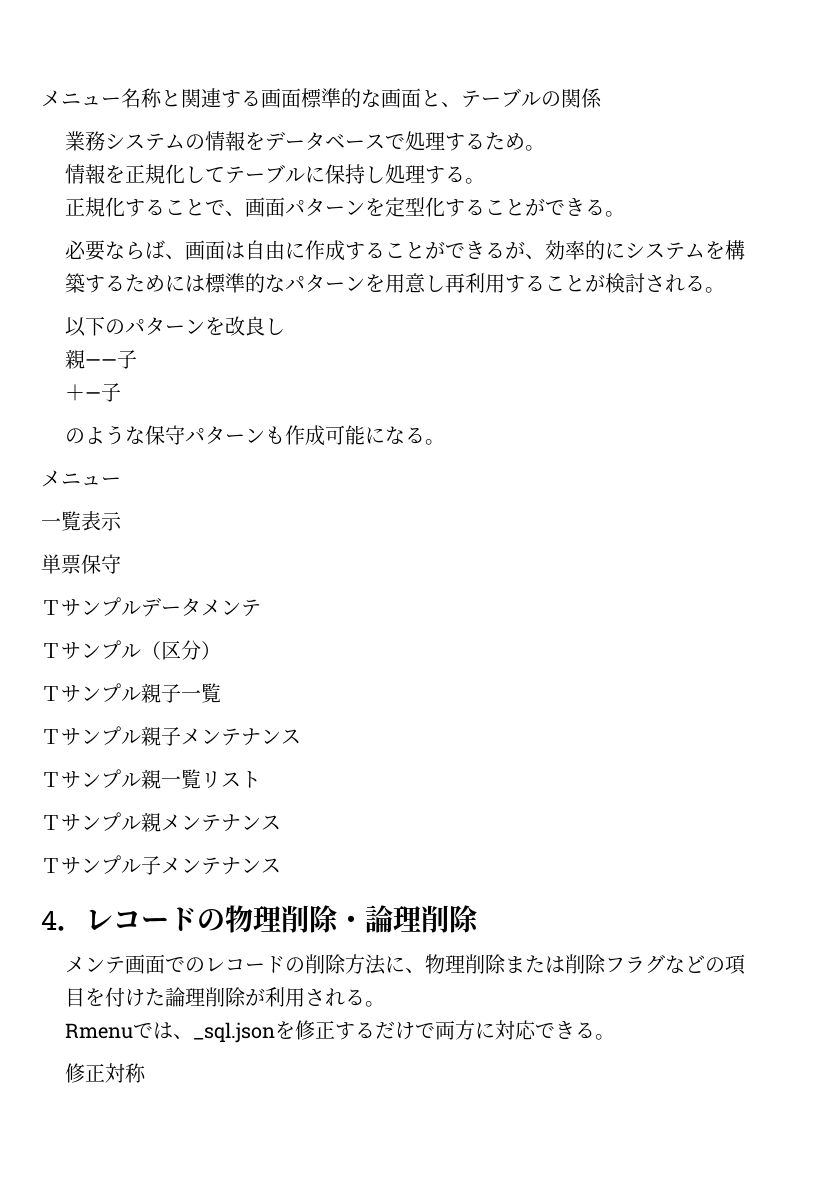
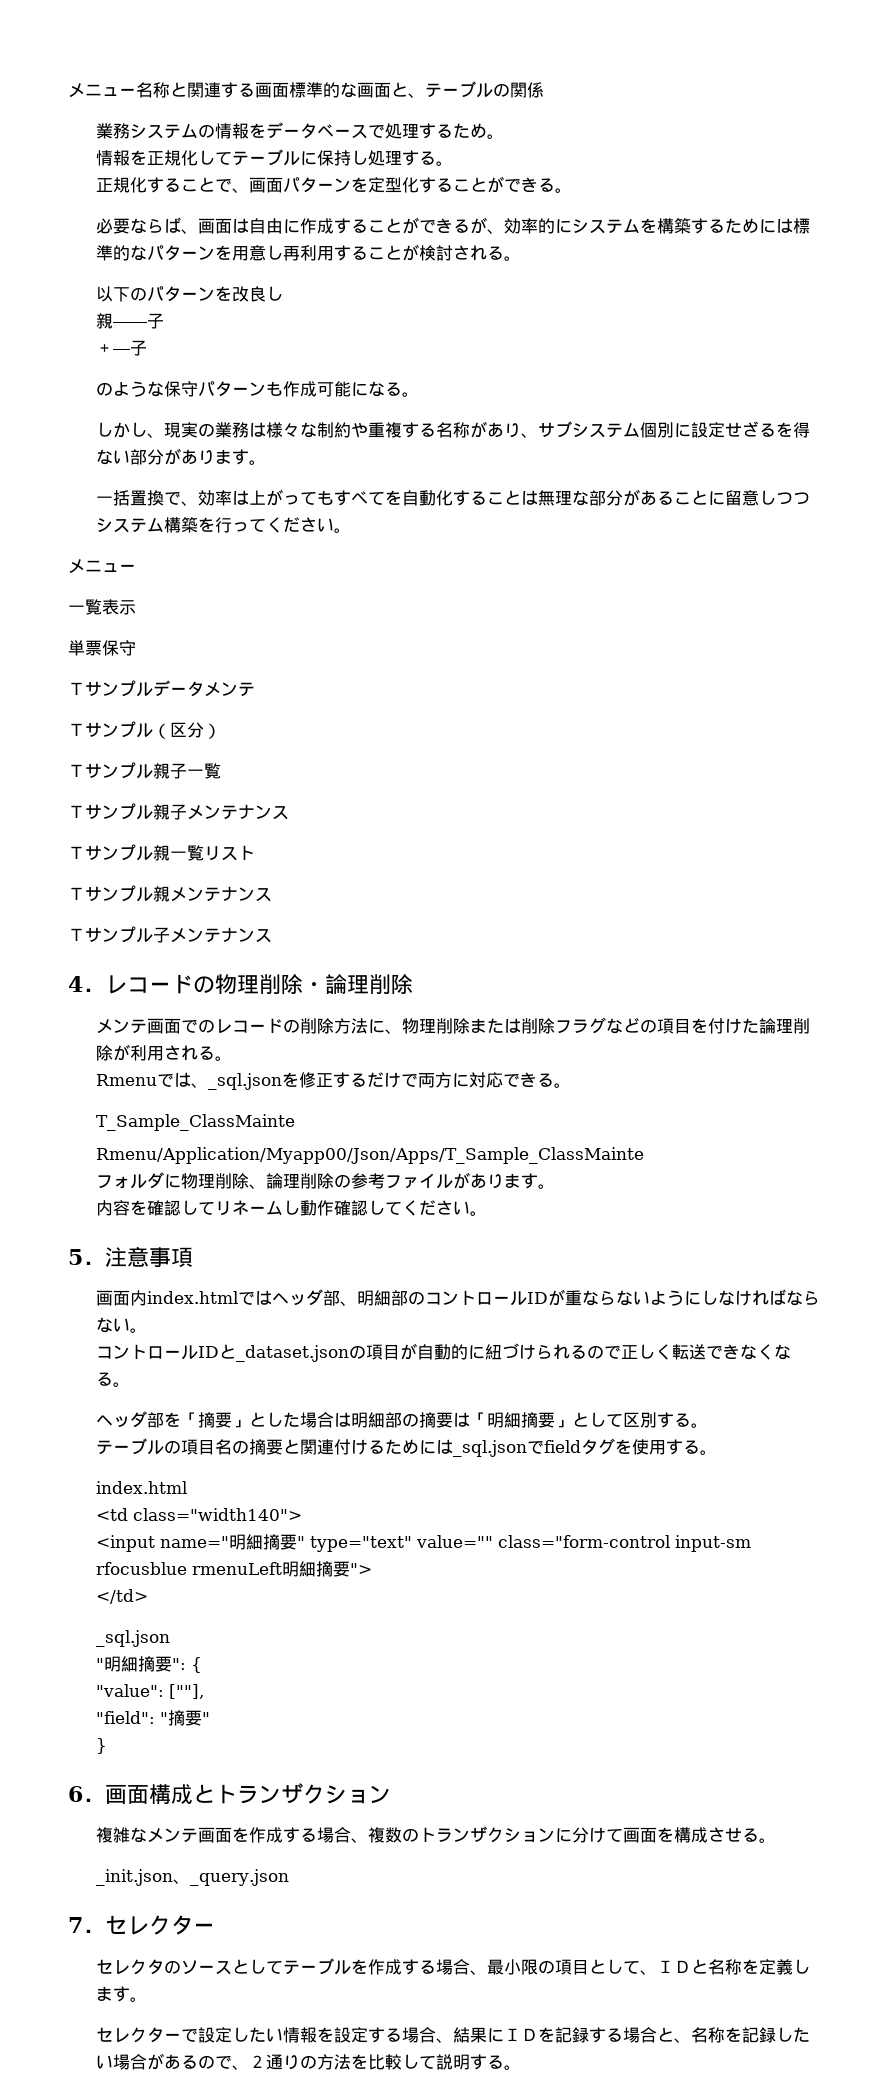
+ しかし、現実の業務は様々な制約や重複する名称があり、サブシステム個別に設定せざるを得ない部分があります。
+ 一括置換で、効率は上がってもすべてを自動化することは無理な部分があることに留意しつつシステム構築を行ってください。
- 修正対称
+ T_Sample_ClassMainte
+ Rmenu/Application/Myapp00/Json/Apps/T_Sample_ClassMainte
+ フォルダに物理削除、論理削除の参考ファイルがあります。
+ 内容を確認してリネームし動作確認してください。
+ 5．注意事項
+ 画面内index.htmlではヘッダ部、明細部のコントロールIDが重ならないようにしなければならない。
+ コントロールIDと_dataset.jsonの項目が自動的に紐づけられるので正しく転送できなくなる。
+ ヘッダ部を「摘要」とした場合は明細部の摘要は「明細摘要」として区別する。
+ テーブルの項目名の摘要と関連付けるためには_sql.jsonでfieldタグを使用する。
+ index.html
+ <td class="width140">
+ <input name="明細摘要" type="text" value="" class="form-control input-sm rfocusblue rmenuLeft明細摘要">
+ </td>
+ _sql.json
+ "明細摘要": {
+ "value": [""],
+ "field": "摘要"
+ }
+ 6．画面構成とトランザクション
+ 複雑なメンテ画面を作成する場合、複数のトランザクションに分けて画面を構成させる。
+ _init.json、_query.json
+ 7．セレクター
+ セレクタのソースとしてテーブルを作成する場合、最小限の項目として、ＩＤと名称を定義します。
+ セレクターで設定したい情報を設定する場合、結果にＩＤを記録する場合と、名称を記録したい場合があるので、２通りの方法を比較して説明する。

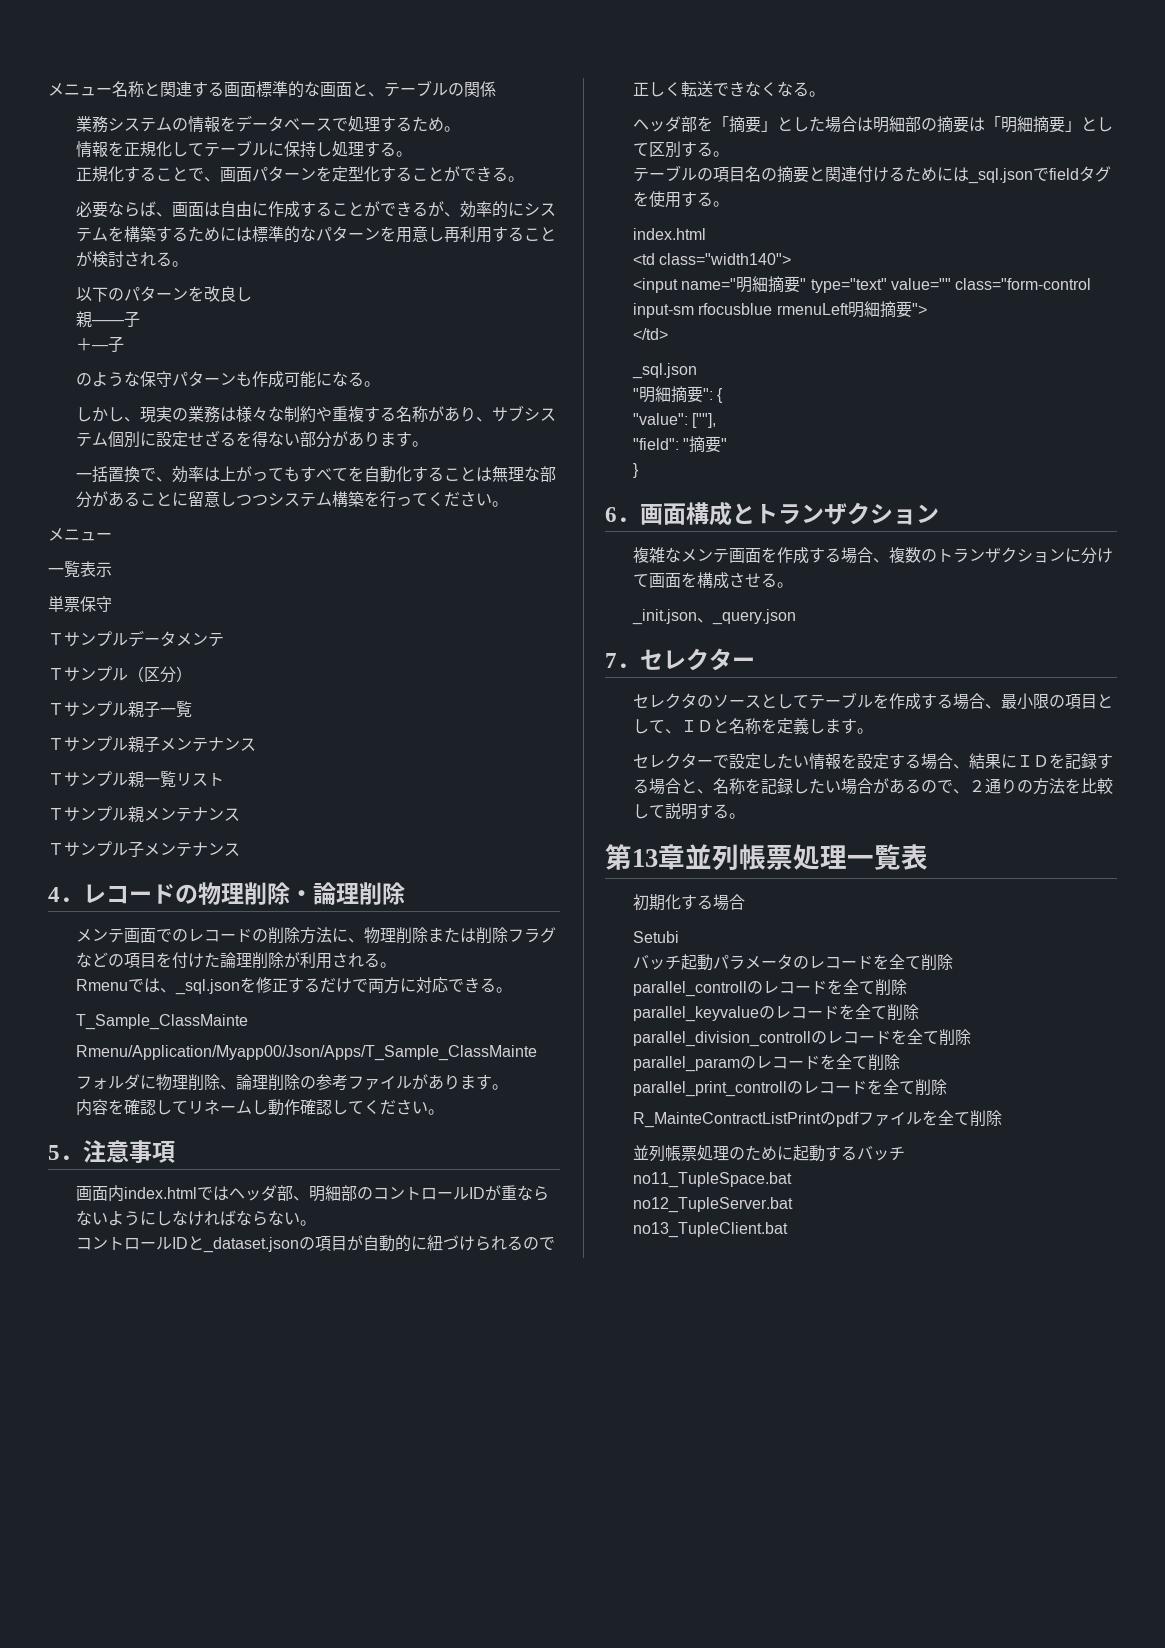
+ 第13章並列帳票処理一覧表
+ 初期化する場合
+ Setubi
+ バッチ起動パラメータのレコードを全て削除
+ parallel_controllのレコードを全て削除
+ parallel_keyvalueのレコードを全て削除
+ parallel_division_controllのレコードを全て削除
+ parallel_paramのレコードを全て削除
+ parallel_print_controllのレコードを全て削除
+ R_MainteContractListPrintのpdfファイルを全て削除
+ 並列帳票処理のために起動するバッチ
+ no11_TupleSpace.bat
+ no12_TupleServer.bat
+ no13_TupleClient.bat

